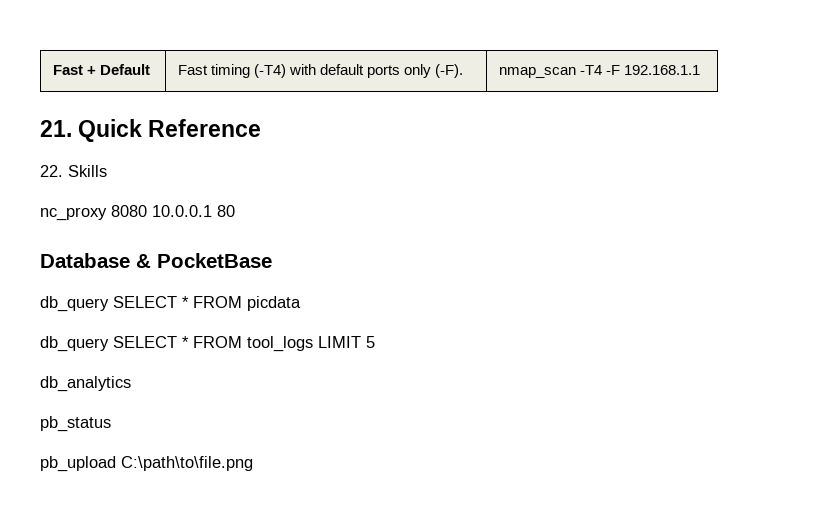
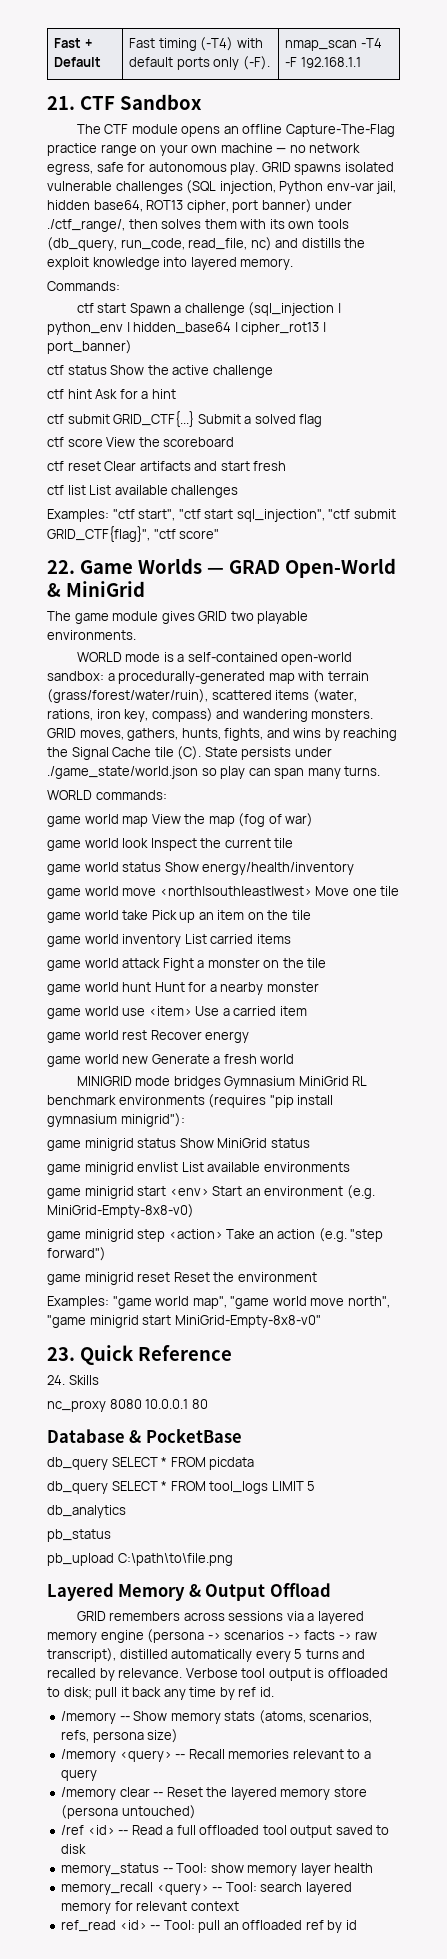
- 21. Quick Reference
+ 21. CTF Sandbox
+ The CTF module opens an offline Capture-The-Flag practice range on your own machine — no network egress, safe for autonomous play. GRID spawns isolated vulnerable challenges (SQL injection, Python env-var jail, hidden base64, ROT13 cipher, port banner) under ./ctf_range/, then solves them with its own tools (db_query, run_code, read_file, nc) and distills the exploit knowledge into layered memory.
+ Commands:
+ ctf start Spawn a challenge (sql_injection | python_env | hidden_base64 | cipher_rot13 | port_banner)
+ ctf status Show the active challenge
+ ctf hint Ask for a hint
+ ctf submit GRID_CTF{...} Submit a solved flag
+ ctf score View the scoreboard
+ ctf reset Clear artifacts and start fresh
+ ctf list List available challenges
+ Examples: "ctf start", "ctf start sql_injection", "ctf submit GRID_CTF{flag}", "ctf score"
+ 22. Game Worlds — GRAD Open-World & MiniGrid
+ The game module gives GRID two playable environments.
+ WORLD mode is a self-contained open-world sandbox: a procedurally-generated map with terrain (grass/forest/water/ruin), scattered items (water, rations, iron key, compass) and wandering monsters. GRID moves, gathers, hunts, fights, and wins by reaching the Signal Cache tile (C). State persists under ./game_state/world.json so play can span many turns.
+ WORLD commands:
+ game world map View the map (fog of war)
+ game world look Inspect the current tile
+ game world status Show energy/health/inventory
+ game world move <north|south|east|west> Move one tile
+ game world take Pick up an item on the tile
+ game world inventory List carried items
+ game world attack Fight a monster on the tile
+ game world hunt Hunt for a nearby monster
+ game world use <item> Use a carried item
+ game world rest Recover energy
+ game world new Generate a fresh world
+ MINIGRID mode bridges Gymnasium MiniGrid RL benchmark environments (requires "pip install gymnasium minigrid"):
+ game minigrid status Show MiniGrid status
+ game minigrid envlist List available environments
+ game minigrid start <env> Start an environment (e.g. MiniGrid-Empty-8x8-v0)
+ game minigrid step <action> Take an action (e.g. "step forward")
+ game minigrid reset Reset the environment
+ Examples: "game world map", "game world move north", "game minigrid start MiniGrid-Empty-8x8-v0"
+ 23. Quick Reference
- 22. Skills
+ 24. Skills
+ Layered Memory & Output Offload
+ GRID remembers across sessions via a layered memory engine (persona -> scenarios -> facts -> raw transcript), distilled automatically every 5 turns and recalled by relevance. Verbose tool output is offloaded to disk; pull it back any time by ref id.
+ /memory -- Show memory stats (atoms, scenarios, refs, persona size)
+ /memory <query> -- Recall memories relevant to a query
+ /memory clear -- Reset the layered memory store (persona untouched)
+ /ref <id> -- Read a full offloaded tool output saved to disk
+ memory_status -- Tool: show memory layer health
+ memory_recall <query> -- Tool: search layered memory for relevant context
+ ref_read <id> -- Tool: pull an offloaded ref by id

